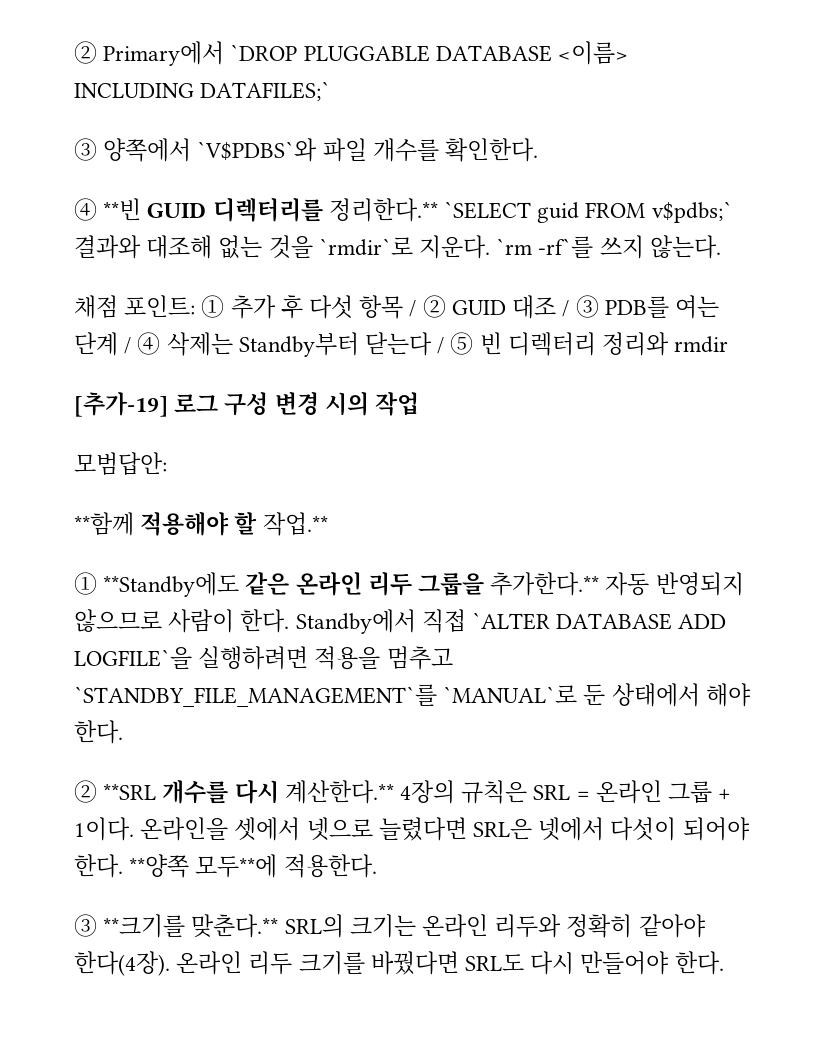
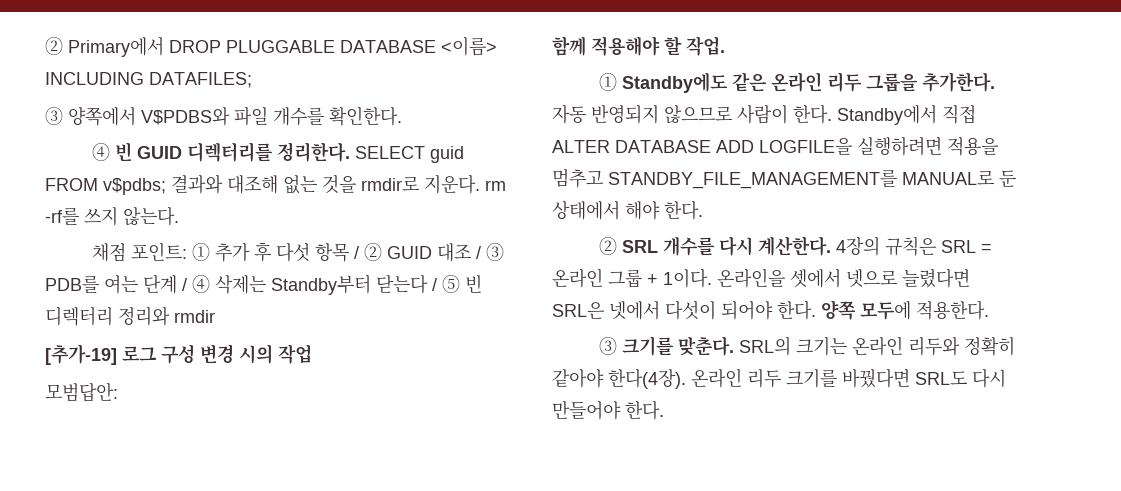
- ② Primary에서 `DROP PLUGGABLE DATABASE <이름> INCLUDING DATAFILES;`
+ ② Primary에서 DROP PLUGGABLE DATABASE <이름> INCLUDING DATAFILES;
- ③ 양쪽에서 `V$PDBS`와 파일 개수를 확인한다.
+ ③ 양쪽에서 V$PDBS와 파일 개수를 확인한다.
- ④ **빈 GUID 디렉터리를 정리한다.** `SELECT guid FROM v$pdbs;` 결과와 대조해 없는 것을 `rmdir`로 지운다. `rm -rf`를 쓰지 않는다.
+ ④ 빈 GUID 디렉터리를 정리한다. SELECT guid FROM v$pdbs; 결과와 대조해 없는 것을 rmdir로 지운다. rm -rf를 쓰지 않는다.
- **함께 적용해야 할 작업.**
- ① **Standby에도 같은 온라인 리두 그룹을 추가한다.** 자동 반영되지 않으므로 사람이 한다.
+ 함께 적용해야 할 작업.
+ ① Standby에도 같은 온라인 리두 그룹을 추가한다. 자동 반영되지 않으므로 사람이 한다.
- Standby에서 직접 `ALTER DATABASE ADD LOGFILE`을 실행하려면 적용을 멈추고 `STANDBY_FILE_MANAGEMENT`를 `MANUAL`로 둔 상태에서 해야 한다.
+ Standby에서 직접 ALTER DATABASE ADD LOGFILE을 실행하려면 적용을 멈추고 STANDBY_FILE_MANAGEMENT를 MANUAL로 둔 상태에서 해야 한다.
- ② **SRL 개수를 다시 계산한다.** 4장의 규칙은 SRL = 온라인 그룹 + 1이다.
+ ② SRL 개수를 다시 계산한다. 4장의 규칙은 SRL = 온라인 그룹 + 1이다.
- **양쪽 모두**에 적용한다.
+ 양쪽 모두에 적용한다.
- ③ **크기를 맞춘다.** SRL의 크기는 온라인 리두와 정확히 같아야 한다(4장).
+ ③ 크기를 맞춘다. SRL의 크기는 온라인 리두와 정확히 같아야 한다(4장).

